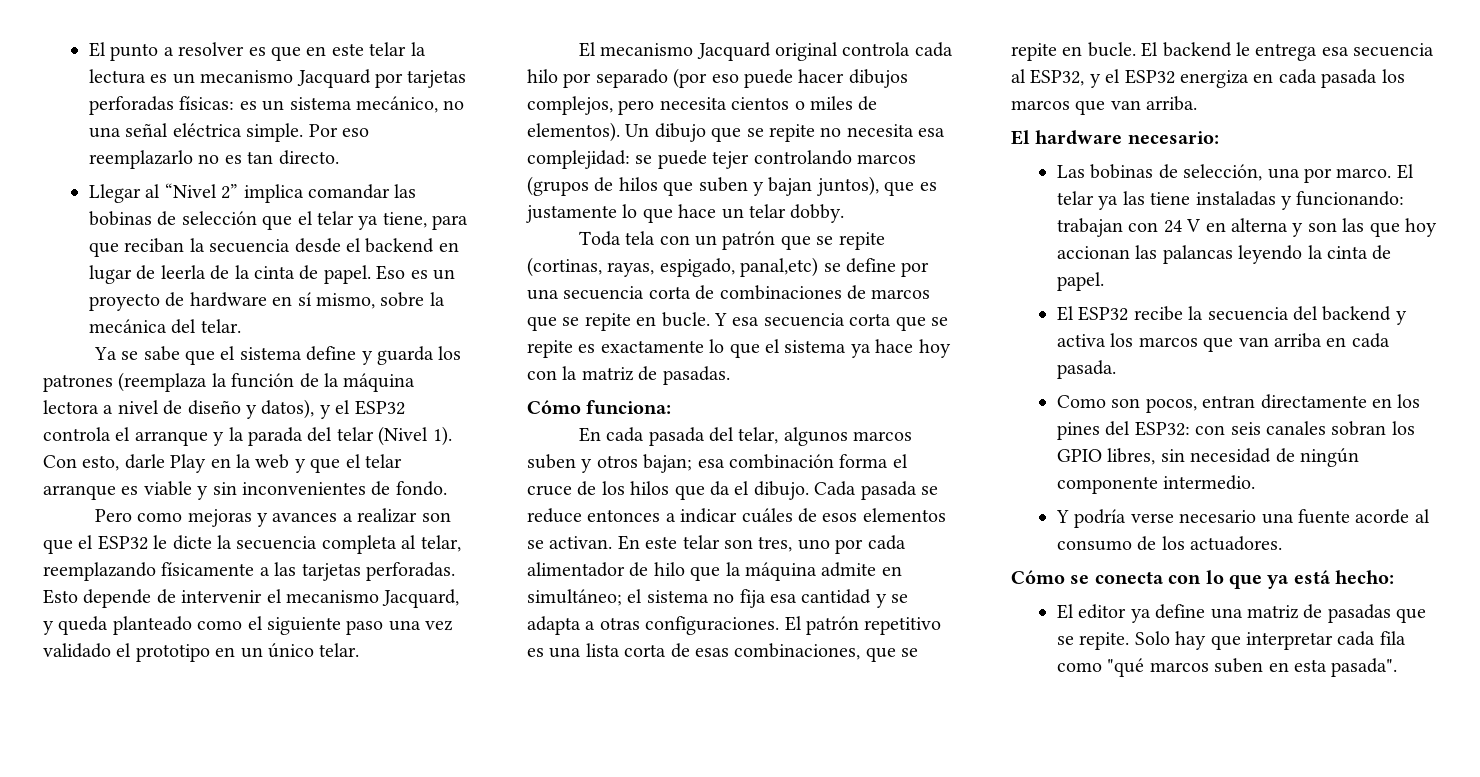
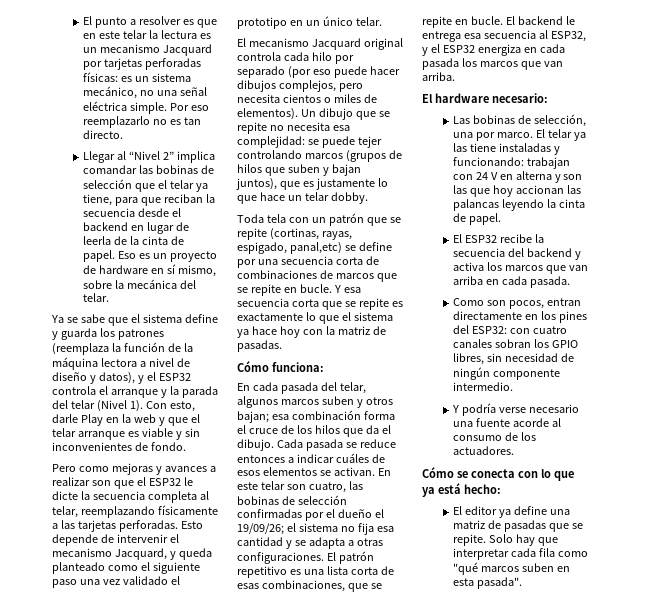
- En este telar son tres, uno por cada alimentador de hilo que la máquina admite en simultáneo; el sistema no fija esa cantidad y se adapta a otras configuraciones.
+ En este telar son cuatro, las bobinas de selección confirmadas por el dueño el 19/09/26; el sistema no fija esa cantidad y se adapta a otras configuraciones.
- Como son pocos, entran directamente en los pines del ESP32: con seis canales sobran los GPIO libres, sin necesidad de ningún componente intermedio.
+ Como son pocos, entran directamente en los pines del ESP32: con cuatro canales sobran los GPIO libres, sin necesidad de ningún componente intermedio.

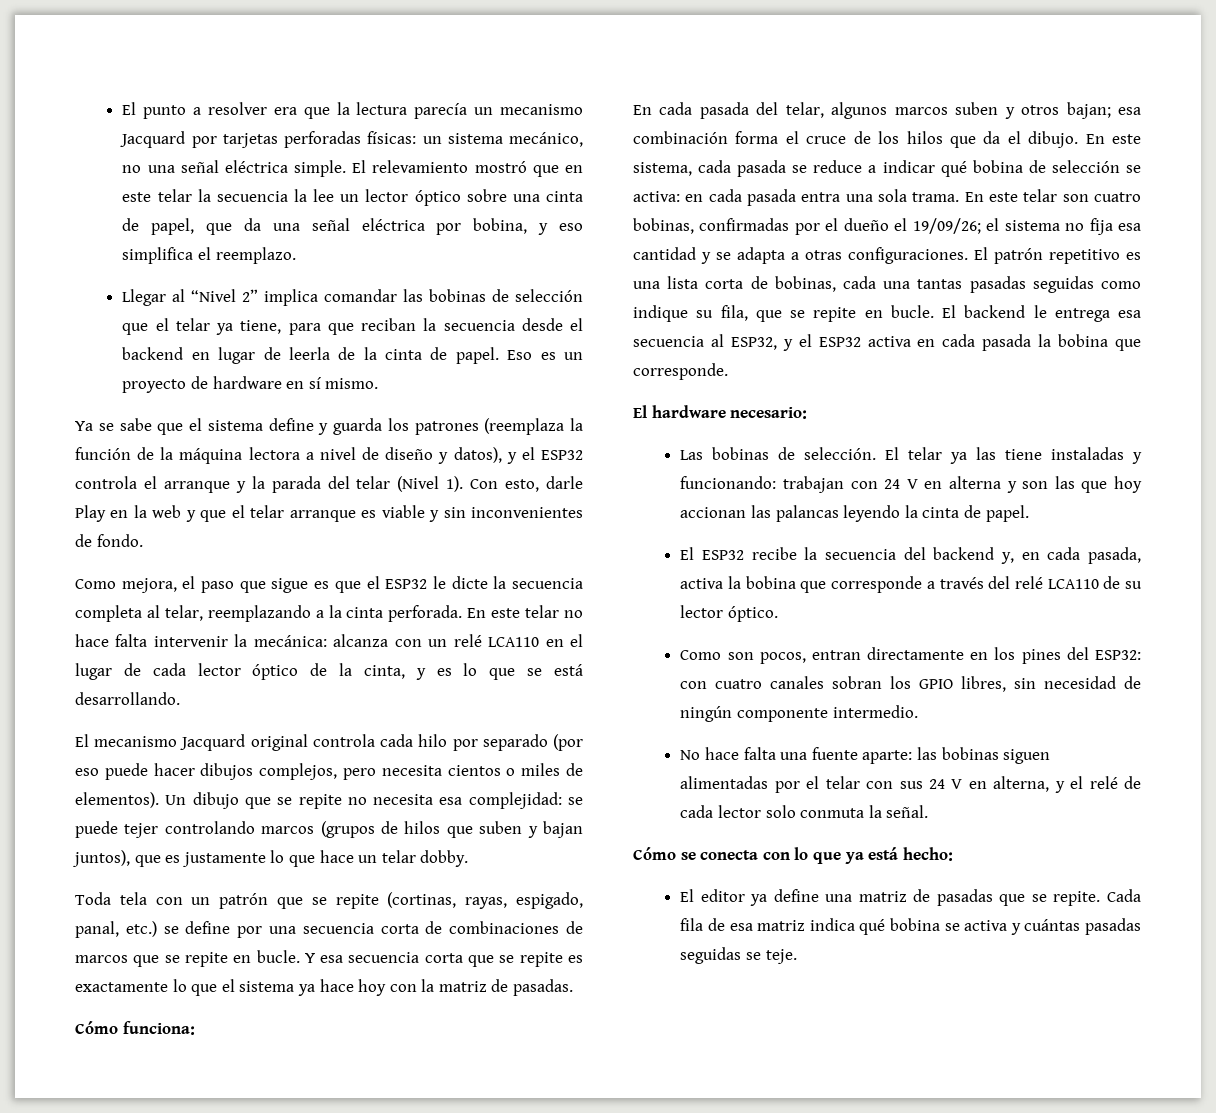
- El punto a resolver es que en este telar la lectura es un mecanismo Jacquard por tarjetas perforadas físicas: es un sistema mecánico, no una señal eléctrica simple.
+ El punto a resolver era que la lectura parecía un mecanismo Jacquard por tarjetas perforadas físicas: un sistema mecánico, no una señal eléctrica simple.
- Por eso reemplazarlo no es tan directo.
+ El relevamiento mostró que en este telar la secuencia la lee un lector óptico sobre una cinta de papel, que da una señal eléctrica por bobina, y eso simplifica el reemplazo.
- Eso es un proyecto de hardware en sí mismo, sobre la mecánica del telar.
+ Eso es un proyecto de hardware en sí mismo.
- Pero como mejoras y avances a realizar son que el ESP32 le dicte la secuencia completa al telar, reemplazando físicamente a las tarjetas perforadas. Esto depende de intervenir el mecanismo Jacquard, y queda planteado como el siguiente paso una vez validado el prototipo en un único telar.
+ Como mejora, el paso que sigue es que el ESP32 le dicte la secuencia completa al telar, reemplazando a la cinta perforada. En este telar no hace falta intervenir la mecánica: alcanza con un relé LCA110 en el lugar de cada lector óptico de la cinta, y es lo que se está desarrollando.
- Toda tela con un patrón que se repite (cortinas, rayas, espigado, panal,etc) se define por una secuencia corta de combinaciones de marcos que se repite en bucle.
+ Toda tela con un patrón que se repite (cortinas, rayas, espigado, panal, etc.) se define por una secuencia corta de combinaciones de marcos que se repite en bucle.
- Cada pasada se reduce entonces a indicar cuáles de esos elementos se activan. En este telar son cuatro, las bobinas de selección confirmadas por el dueño el 19/09/26; el sistema no fija esa cantidad y se adapta a otras configuraciones.
+ En este sistema, cada pasada se reduce a indicar qué bobina de selección se activa: en cada pasada entra una sola trama. En este telar son cuatro bobinas, confirmadas por el dueño el 19/09/26; el sistema no fija esa cantidad y se adapta a otras configuraciones.
- El patrón repetitivo es una lista corta de esas combinaciones, que se repite en bucle.
+ El patrón repetitivo es una lista corta de bobinas, cada una tantas pasadas seguidas como indique su fila, que se repite en bucle.
- El backend le entrega esa secuencia al ESP32, y el ESP32 energiza en cada pasada los marcos que van arriba.
+ El backend le entrega esa secuencia al ESP32, y el ESP32 activa en cada pasada la bobina que corresponde.
- Las bobinas de selección, una por marco.
+ Las bobinas de selección.
- El ESP32 recibe la secuencia del backend y activa los marcos que van arriba en cada pasada.
+ El ESP32 recibe la secuencia del backend y, en cada pasada, activa la bobina que corresponde a través del relé LCA110 de su lector óptico.
- Y podría verse necesario una fuente acorde al consumo de los actuadores.
+ No hace falta una fuente aparte: las bobinas siguen alimentadas por el telar con sus 24 V en alterna, y el relé de cada lector solo conmuta la señal.
- Solo hay que interpretar cada fila como "qué marcos suben en esta pasada".
+ Cada fila de esa matriz indica qué bobina se activa y cuántas pasadas seguidas se teje.

